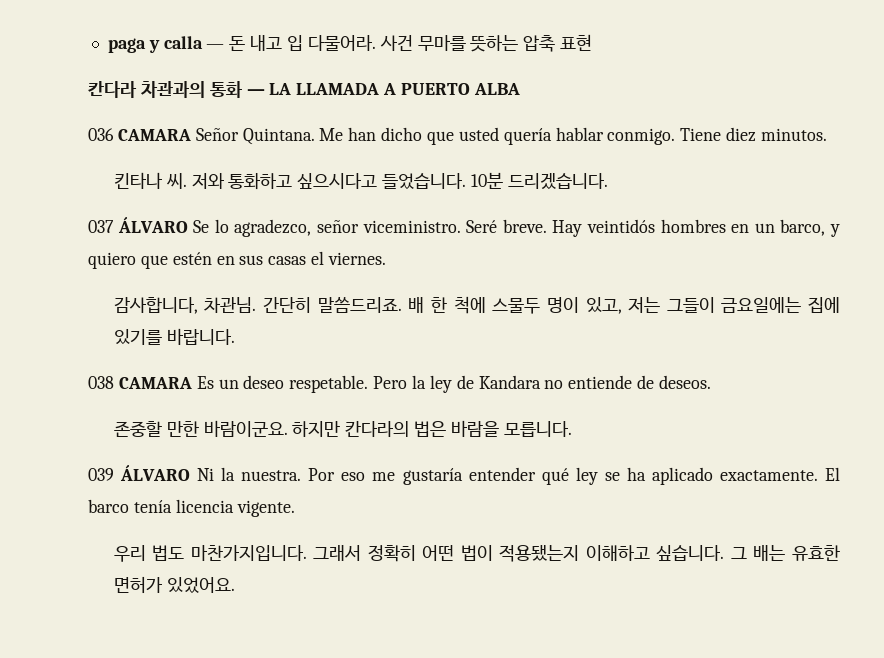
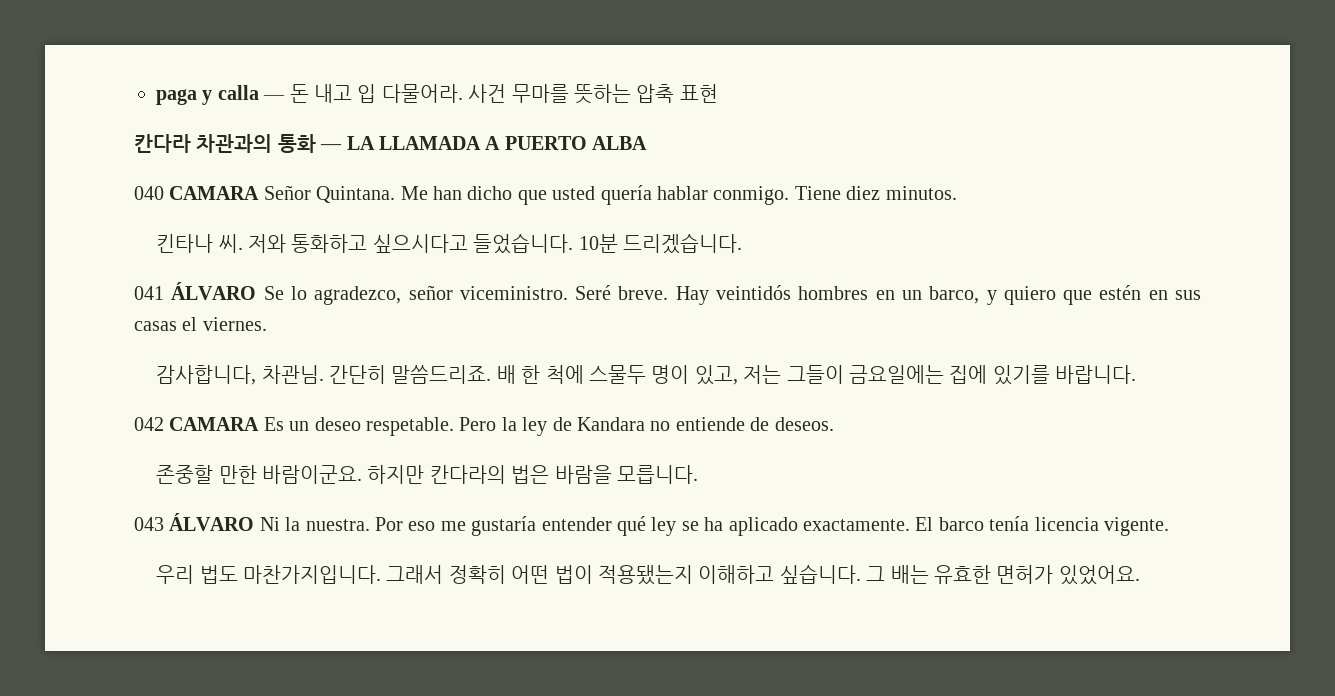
- 036 CAMARA Señor Quintana.
+ 040 CAMARA Señor Quintana.
- 037 ÁLVARO Se lo agradezco, señor viceministro.
+ 041 ÁLVARO Se lo agradezco, señor viceministro.
- 038 CAMARA Es un deseo respetable.
+ 042 CAMARA Es un deseo respetable.
- 039 ÁLVARO Ni la nuestra.
+ 043 ÁLVARO Ni la nuestra.

